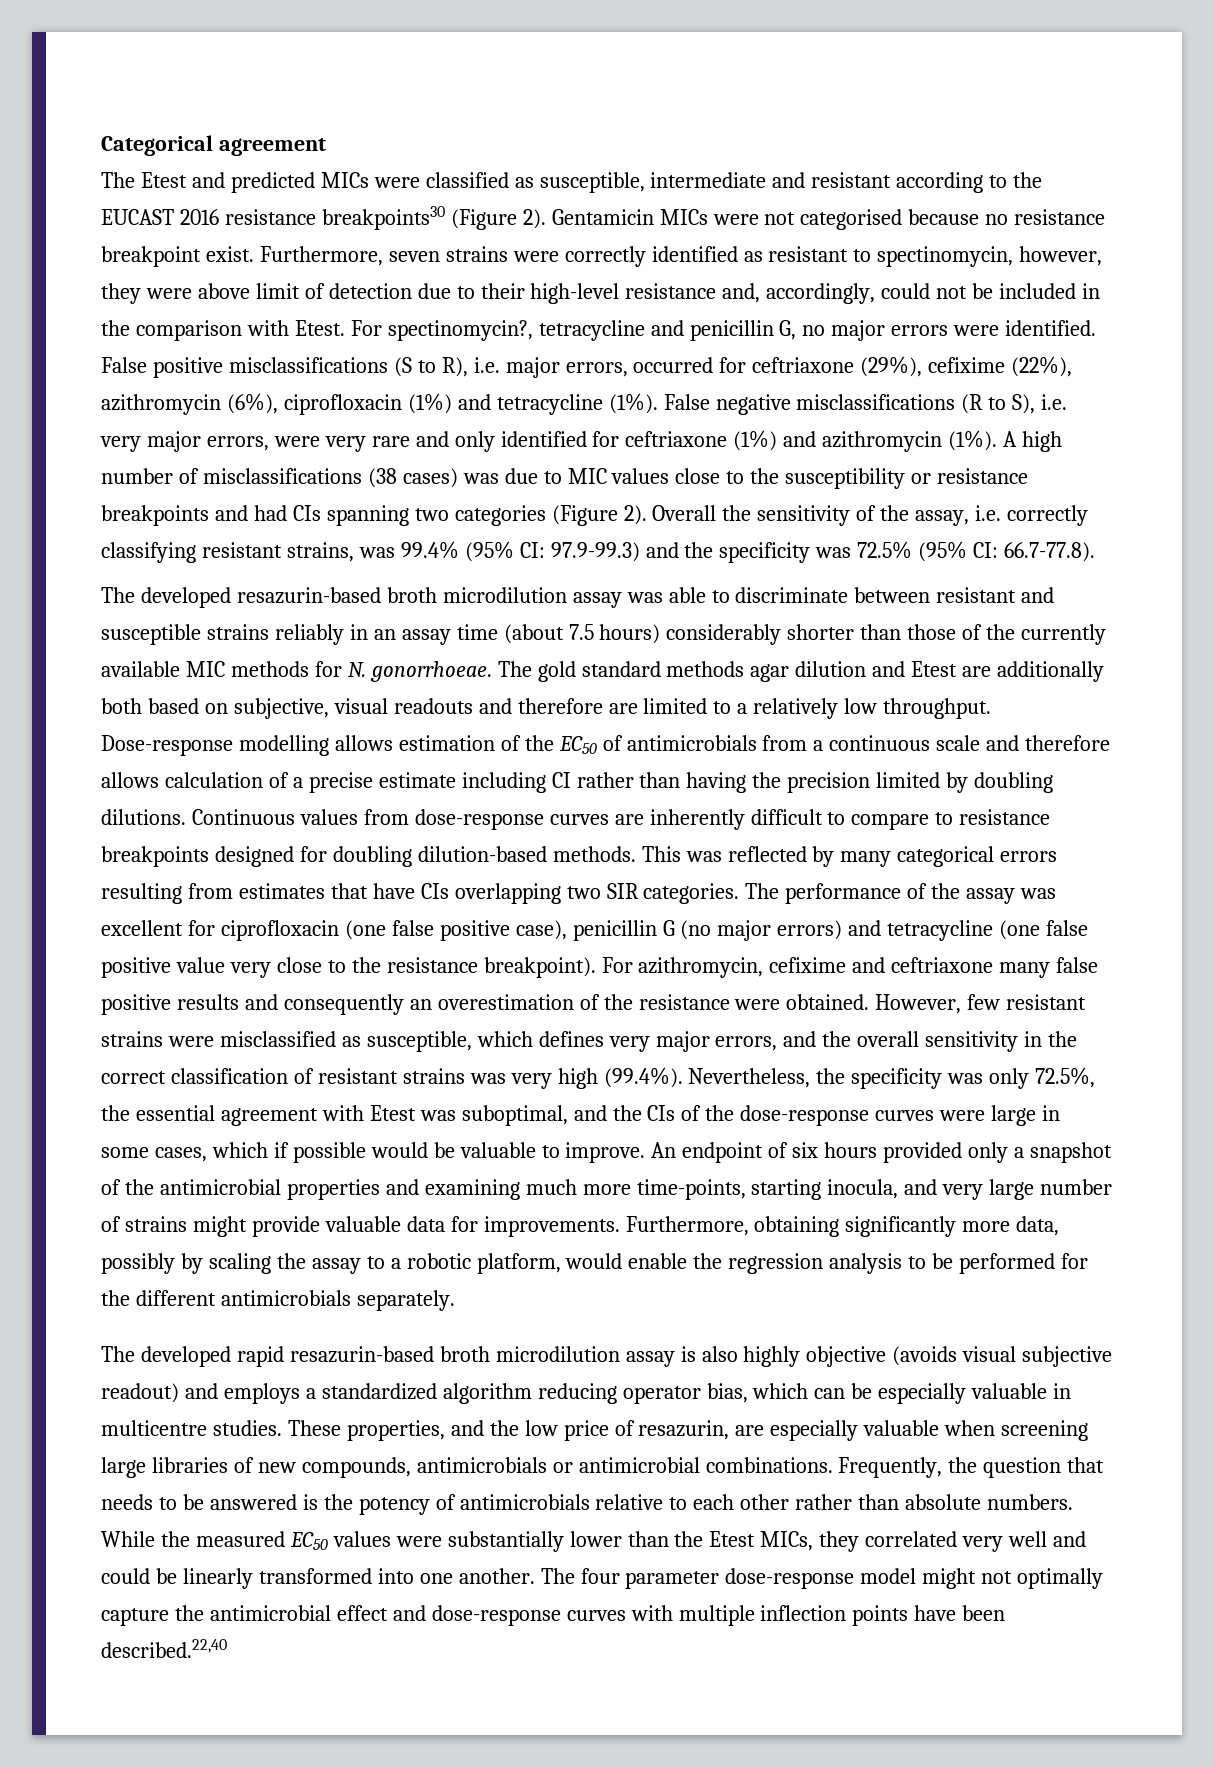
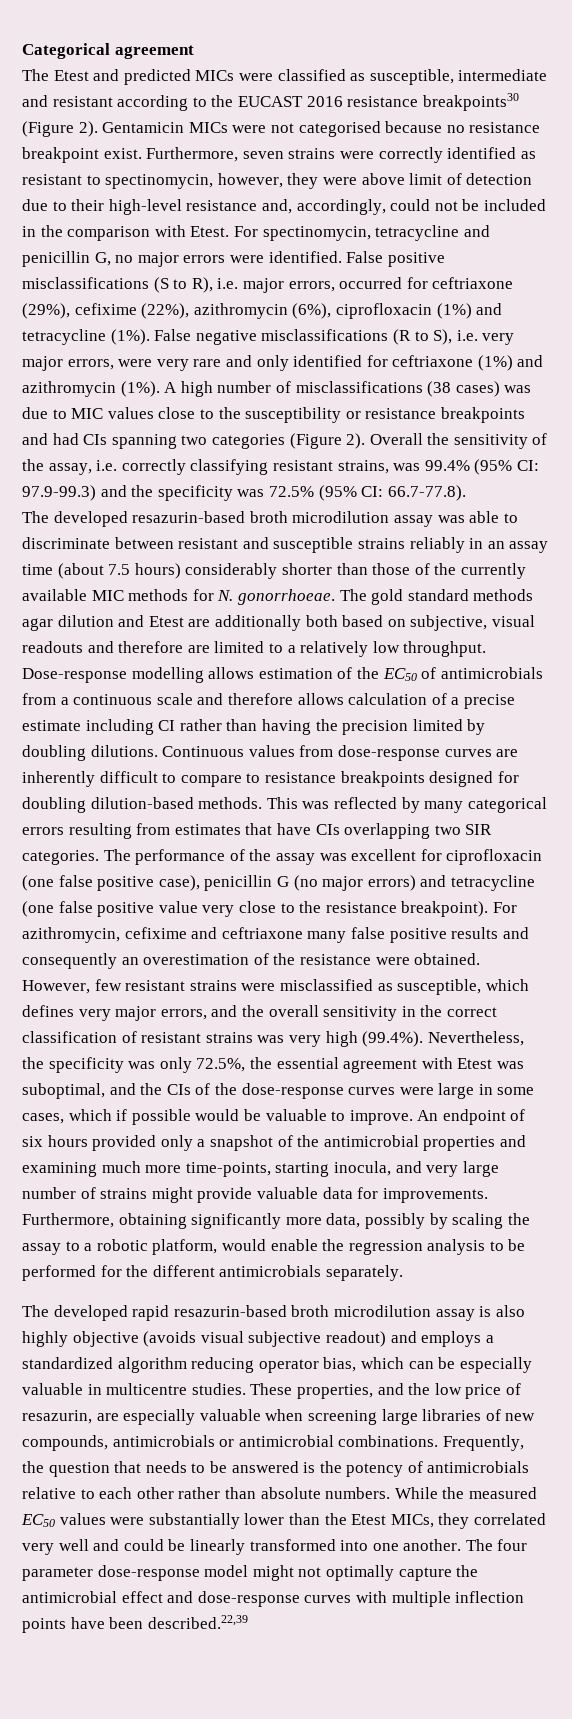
- For spectinomycin?, tetracycline and penicillin G, no major errors were identified.
+ For spectinomycin, tetracycline and penicillin G, no major errors were identified.
- The four parameter dose-response model might not optimally capture the antimicrobial effect and dose-response curves with multiple inflection points have been described.22,40
+ The four parameter dose-response model might not optimally capture the antimicrobial effect and dose-response curves with multiple inflection points have been described.22,39

